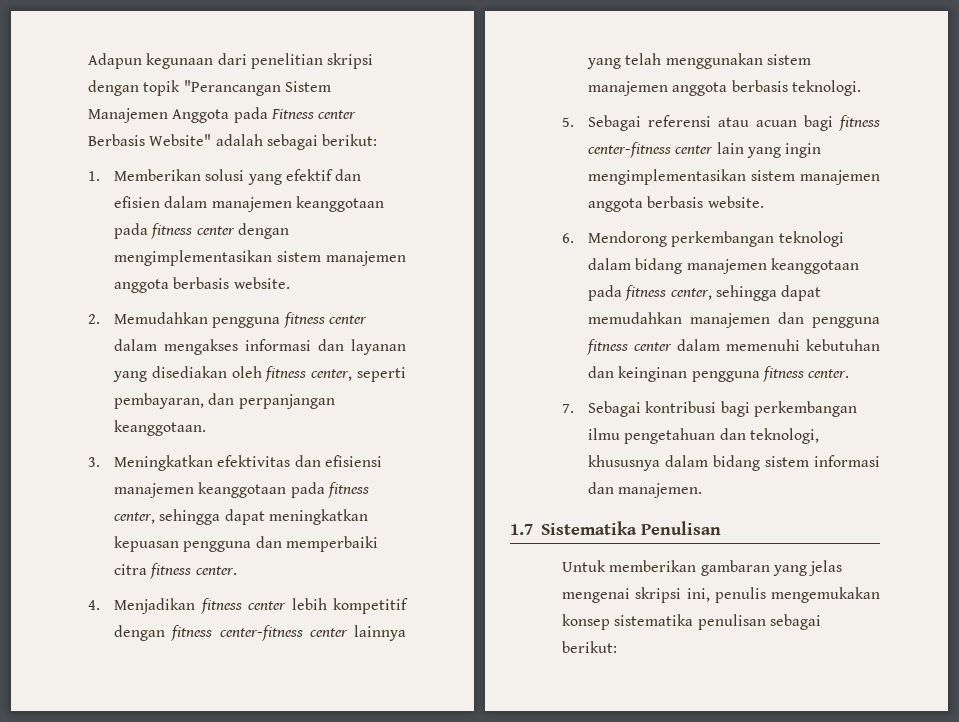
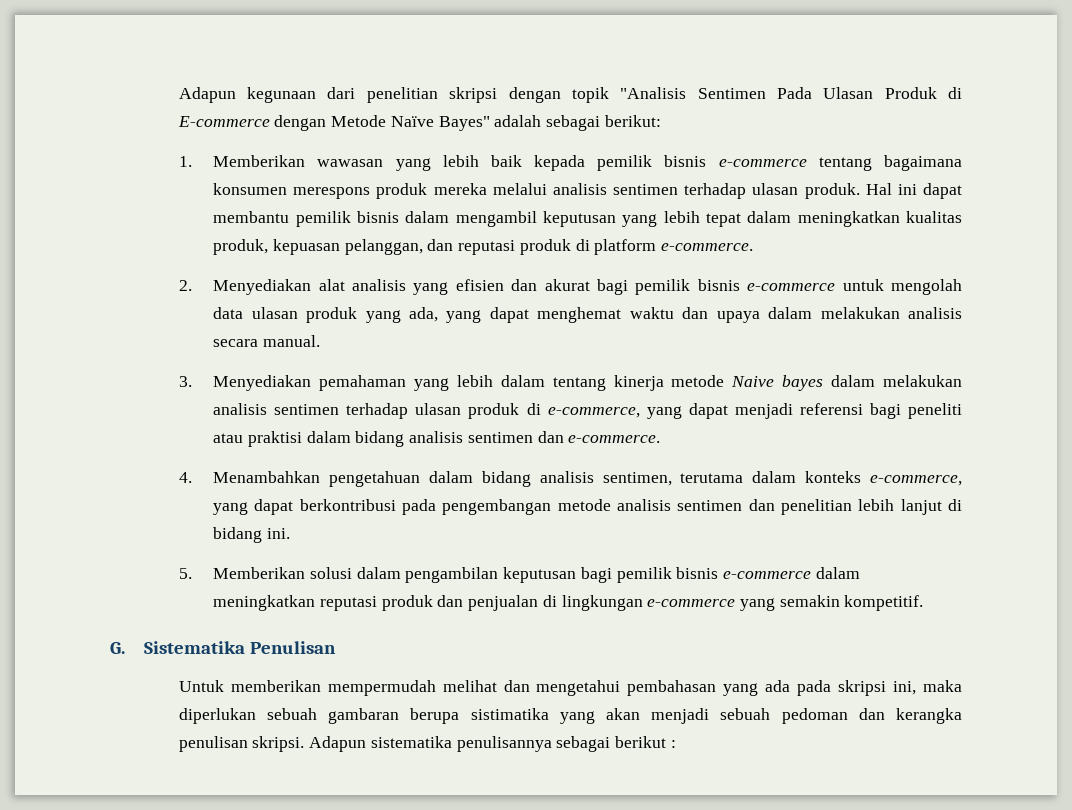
- Adapun kegunaan dari penelitian skripsi dengan topik "Perancangan Sistem Manajemen Anggota pada Fitness center Berbasis Website" adalah sebagai berikut:
+ Adapun kegunaan dari penelitian skripsi dengan topik "Analisis Sentimen Pada Ulasan Produk di E-commerce dengan Metode Naïve Bayes" adalah sebagai berikut:
- 1. Memberikan solusi yang efektif dan efisien dalam manajemen keanggotaan pada fitness center dengan mengimplementasikan sistem manajemen anggota berbasis website.
- 2. Memudahkan pengguna fitness center dalam mengakses informasi dan layanan yang disediakan oleh fitness center, seperti pembayaran, dan perpanjangan keanggotaan.
- 3. Meningkatkan efektivitas dan efisiensi manajemen keanggotaan pada fitness center, sehingga dapat meningkatkan kepuasan pengguna dan memperbaiki citra fitness center.
- 4. Menjadikan fitness center lebih kompetitif dengan fitness center-fitness center lainnya yang telah menggunakan sistem manajemen anggota berbasis teknologi.
- 5. Sebagai referensi atau acuan bagi fitness center-fitness center lain yang ingin mengimplementasikan sistem manajemen anggota berbasis website.
- 6. Mendorong perkembangan teknologi dalam bidang manajemen keanggotaan pada fitness center, sehingga dapat memudahkan manajemen dan pengguna fitness center dalam memenuhi kebutuhan dan keinginan pengguna fitness center.
- 7. Sebagai kontribusi bagi perkembangan ilmu pengetahuan dan teknologi, khususnya dalam bidang sistem informasi dan manajemen.
- 1.7 Sistematika Penulisan
- Untuk memberikan gambaran yang jelas mengenai skripsi ini, penulis mengemukakan konsep sistematika penulisan sebagai berikut:
+ 1. Memberikan wawasan yang lebih baik kepada pemilik bisnis e-commerce tentang bagaimana konsumen merespons produk mereka melalui analisis sentimen terhadap ulasan produk. Hal ini dapat membantu pemilik bisnis dalam mengambil keputusan yang lebih tepat dalam meningkatkan kualitas produk, kepuasan pelanggan, dan reputasi produk di platform e-commerce.
+ 2. Menyediakan alat analisis yang efisien dan akurat bagi pemilik bisnis e-commerce untuk mengolah data ulasan produk yang ada, yang dapat menghemat waktu dan upaya dalam melakukan analisis secara manual.
+ 3. Menyediakan pemahaman yang lebih dalam tentang kinerja metode Naive bayes dalam melakukan analisis sentimen terhadap ulasan produk di e-commerce, yang dapat menjadi referensi bagi peneliti atau praktisi dalam bidang analisis sentimen dan e-commerce.
+ 4. Menambahkan pengetahuan dalam bidang analisis sentimen, terutama dalam konteks e-commerce, yang dapat berkontribusi pada pengembangan metode analisis sentimen dan penelitian lebih lanjut di bidang ini.
+ 5. Memberikan solusi dalam pengambilan keputusan bagi pemilik bisnis e-commerce dalam meningkatkan reputasi produk dan penjualan di lingkungan e-commerce yang semakin kompetitif.
+ G. Sistematika Penulisan
+ Untuk memberikan mempermudah melihat dan mengetahui pembahasan yang ada pada skripsi ini, maka diperlukan sebuah gambaran berupa sistimatika yang akan menjadi sebuah pedoman dan kerangka penulisan skripsi. Adapun sistematika penulisannya sebagai berikut :

